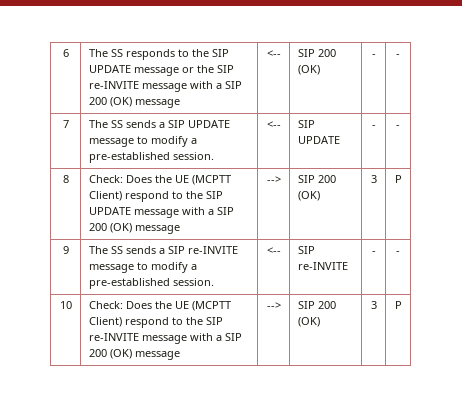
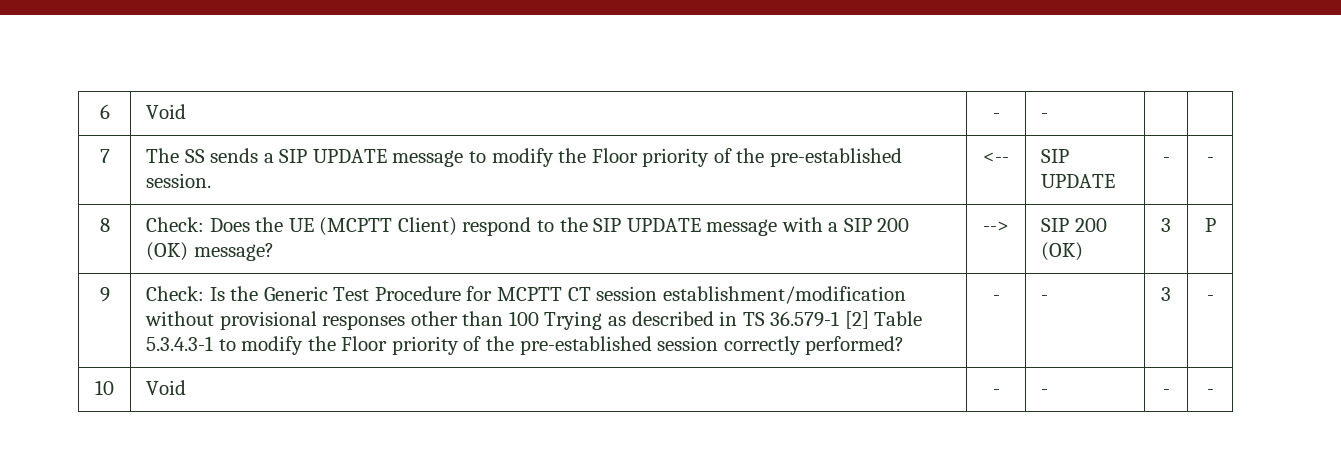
- 6 | The SS responds to the SIP UPDATE message or the SIP re-INVITE message with a SIP 200 (OK) message | <-- | SIP 200 (OK) | - | -
+ 6 | Void | - | - | |
- 7 | The SS sends a SIP UPDATE message to modify a pre-established session. | <-- | SIP UPDATE | - | -
+ 7 | The SS sends a SIP UPDATE message to modify the Floor priority of the pre-established session. | <-- | SIP UPDATE | - | -
- 8 | Check: Does the UE (MCPTT Client) respond to the SIP UPDATE message with a SIP 200 (OK) message | --> | SIP 200 (OK) | 3 | P
+ 8 | Check: Does the UE (MCPTT Client) respond to the SIP UPDATE message with a SIP 200 (OK) message? | --> | SIP 200 (OK) | 3 | P
- The SS sends a SIP re-INVITE message to modify a pre-established session. | <-- | SIP re-INVITE | - | -
+ Check: Is the Generic Test Procedure for MCPTT CT session establishment/modification without provisional responses other than 100 Trying as described in TS 36.579-1 [2] Table 5.3.4.3-1 to modify the Floor priority of the pre-established session correctly performed? | - | - | 3 | -
- 10 | Check: Does the UE (MCPTT Client) respond to the SIP re-INVITE message with a SIP 200 (OK) message | --> | SIP 200 (OK) | 3 | P
+ 10 | Void | - | - | - | -

